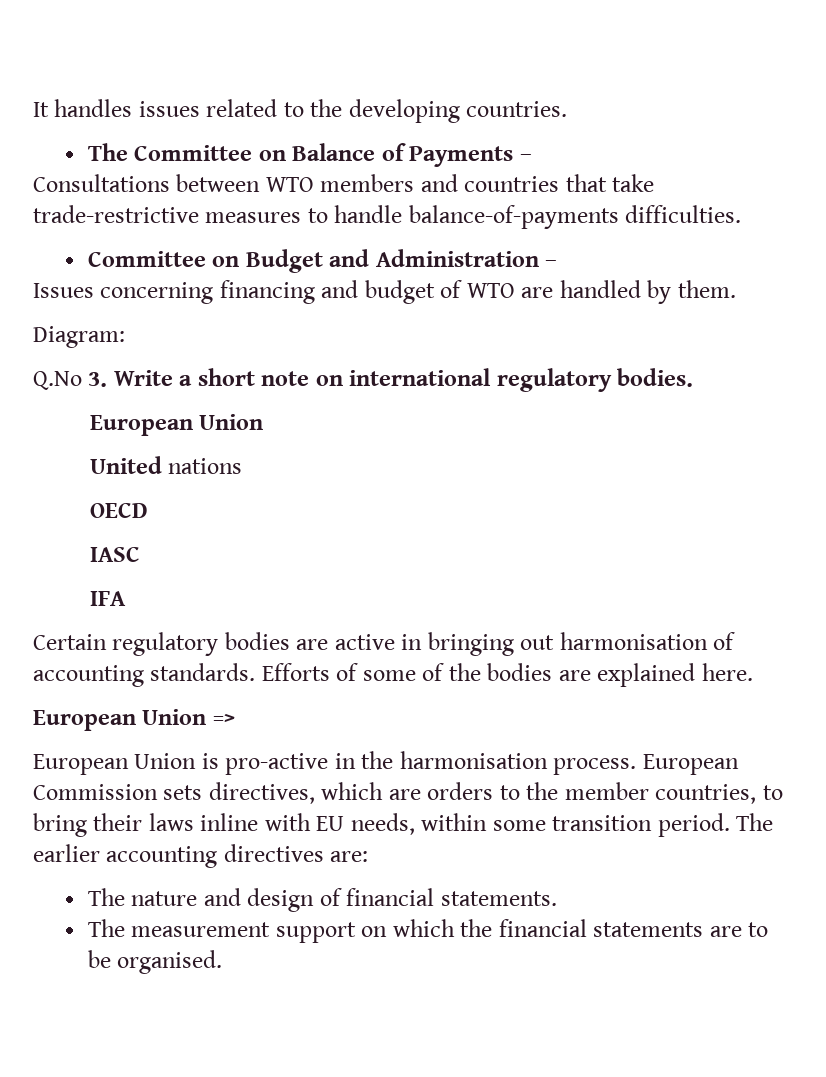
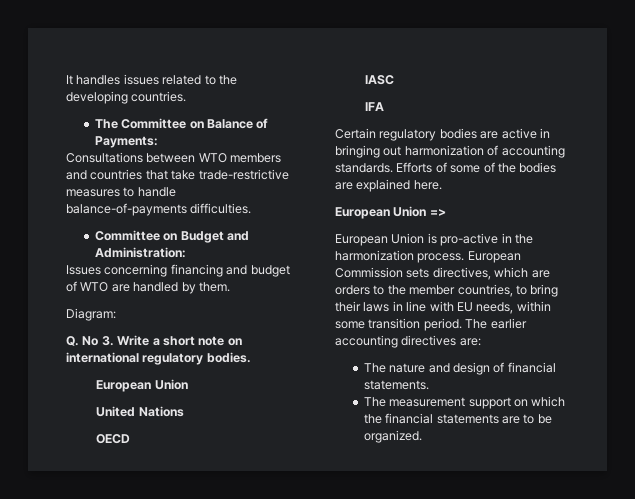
- The Committee on Balance of Payments –
+ The Committee on Balance of Payments:
- Committee on Budget and Administration –
+ Committee on Budget and Administration:
- Q.No 3. Write a short note on international regulatory bodies.
+ Q. No 3. Write a short note on international regulatory bodies.
- United nations
+ United Nations
- Certain regulatory bodies are active in bringing out harmonisation of accounting standards.
+ Certain regulatory bodies are active in bringing out harmonization of accounting standards.
- European Union is pro-active in the harmonisation process.
+ European Union is pro-active in the harmonization process.
- European Commission sets directives, which are orders to the member countries, to bring their laws inline with EU needs, within some transition period.
+ European Commission sets directives, which are orders to the member countries, to bring their laws in line with EU needs, within some transition period.
- The measurement support on which the financial statements are to be organised.
+ The measurement support on which the financial statements are to be organized.

